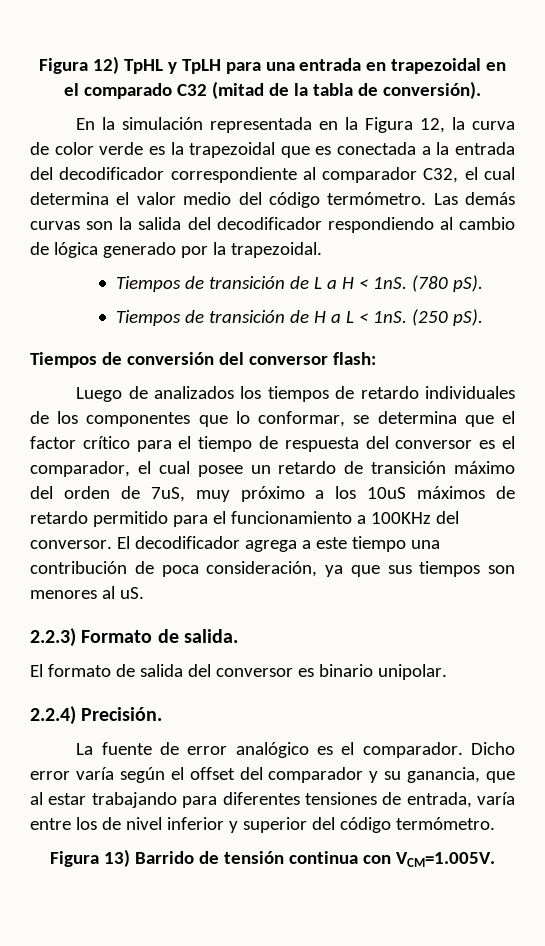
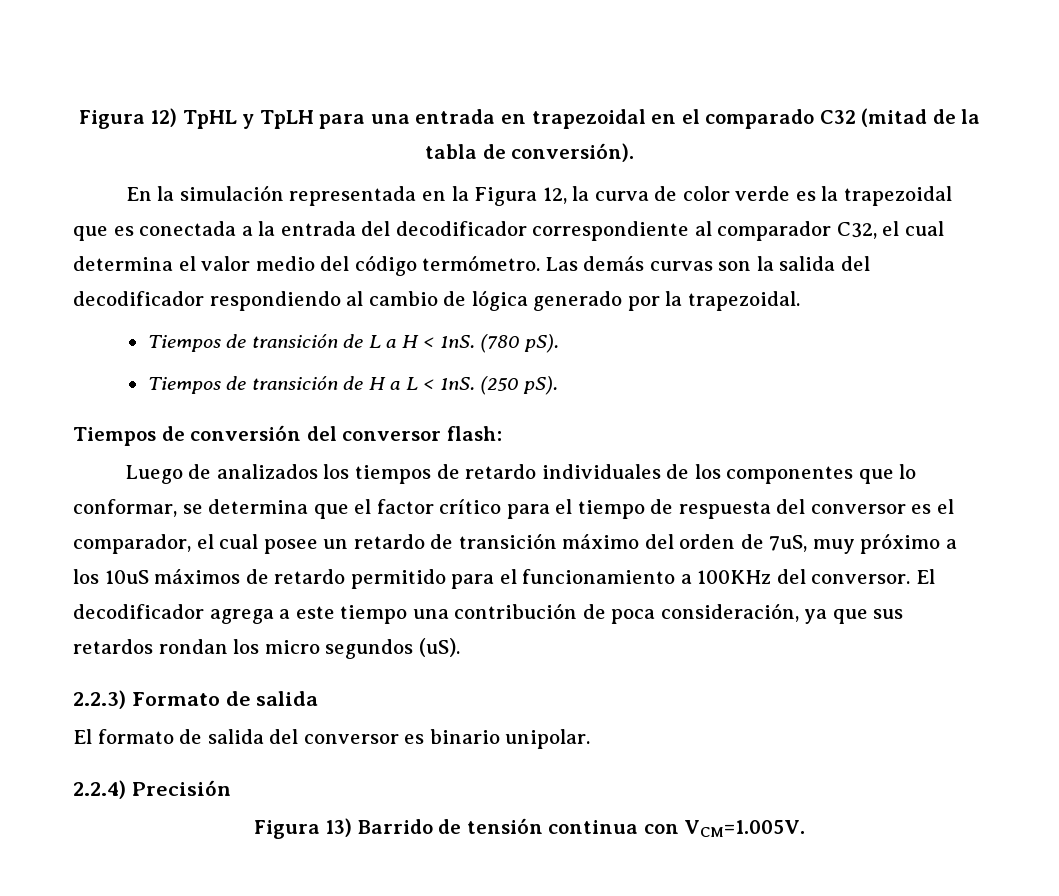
- El decodificador agrega a este tiempo una contribución de poca consideración, ya que sus tiempos son menores al uS.
+ El decodificador agrega a este tiempo una contribución de poca consideración, ya que sus retardos rondan los micro segundos (uS).
- 2.2.3) Formato de salida.
+ 2.2.3) Formato de salida
- 2.2.4) Precisión.
- La fuente de error analógico es el comparador. Dicho error varía según el offset del comparador y su ganancia, que al estar trabajando para diferentes tensiones de entrada, varía entre los de nivel inferior y superior del código termómetro.
+ 2.2.4) Precisión

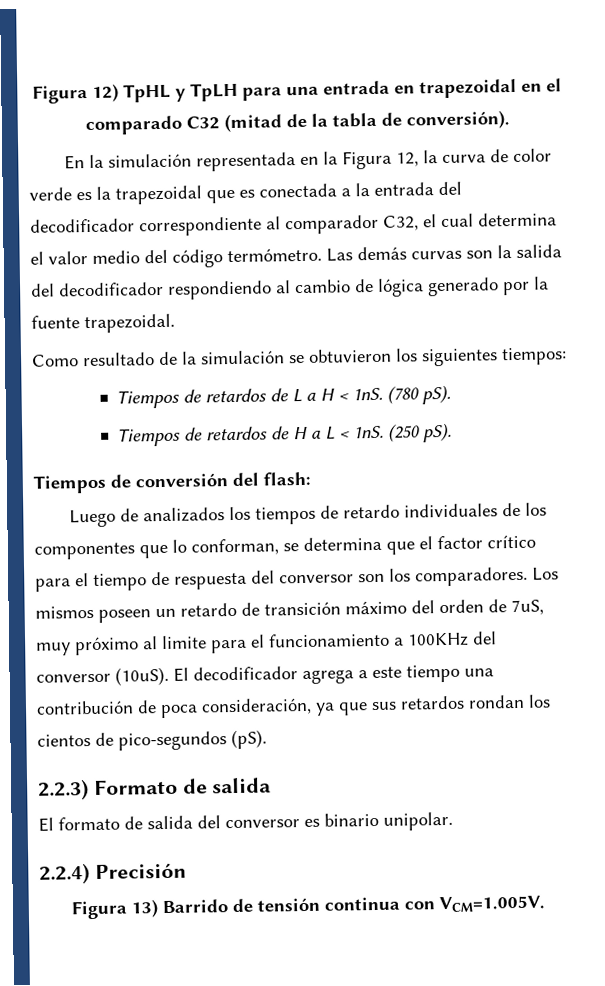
- Las demás curvas son la salida del decodificador respondiendo al cambio de lógica generado por la trapezoidal.
+ Las demás curvas son la salida del decodificador respondiendo al cambio de lógica generado por la fuente trapezoidal.
- Tiempos de transición de L a H < 1nS.
+ Como resultado de la simulación se obtuvieron los siguientes tiempos:
+ Tiempos de retardos de L a H < 1nS.
- Tiempos de transición de H a L < 1nS.
+ Tiempos de retardos de H a L < 1nS.
- Tiempos de conversión del conversor flash:
+ Tiempos de conversión del flash:
- Luego de analizados los tiempos de retardo individuales de los componentes que lo conformar, se determina que el factor crítico para el tiempo de respuesta del conversor es el comparador, el cual posee un retardo de transición máximo del orden de 7uS, muy próximo a los 10uS máximos de retardo permitido para el funcionamiento a 100KHz del conversor.
+ Luego de analizados los tiempos de retardo individuales de los componentes que lo conforman, se determina que el factor crítico para el tiempo de respuesta del conversor son los comparadores. Los mismos poseen un retardo de transición máximo del orden de 7uS, muy próximo al limite para el funcionamiento a 100KHz del conversor (10uS).
- El decodificador agrega a este tiempo una contribución de poca consideración, ya que sus retardos rondan los micro segundos (uS).
+ El decodificador agrega a este tiempo una contribución de poca consideración, ya que sus retardos rondan los cientos de pico-segundos (pS).

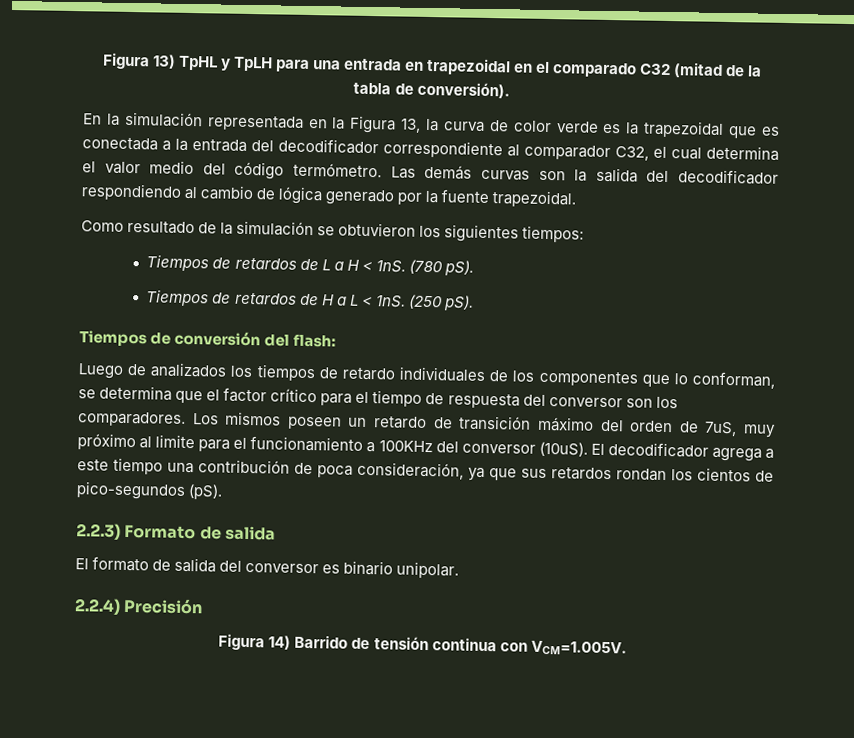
- Figura 12) TpHL y TpLH para una entrada en trapezoidal en el comparado C32 (mitad de la tabla de conversión).
+ Figura 13) TpHL y TpLH para una entrada en trapezoidal en el comparado C32 (mitad de la tabla de conversión).
- En la simulación representada en la Figura 12, la curva de color verde es la trapezoidal que es conectada a la entrada del decodificador correspondiente al comparador C32, el cual determina el valor medio del código termómetro.
+ En la simulación representada en la Figura 13, la curva de color verde es la trapezoidal que es conectada a la entrada del decodificador correspondiente al comparador C32, el cual determina el valor medio del código termómetro.
- Figura 13) Barrido de tensión continua con VCM=1.005V.
+ Figura 14) Barrido de tensión continua con VCM=1.005V.

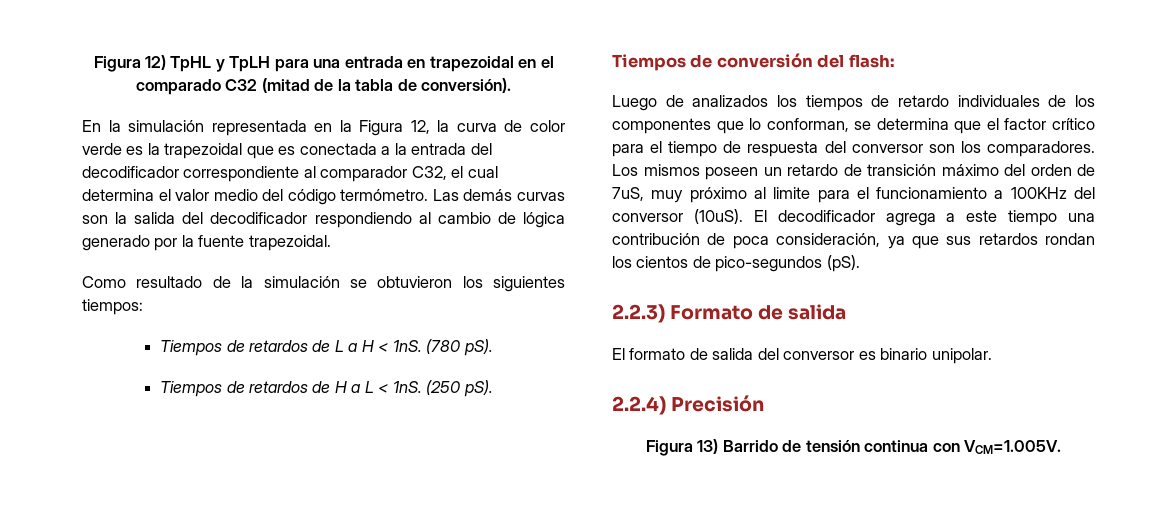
- Figura 13) TpHL y TpLH para una entrada en trapezoidal en el comparado C32 (mitad de la tabla de conversión).
+ Figura 12) TpHL y TpLH para una entrada en trapezoidal en el comparado C32 (mitad de la tabla de conversión).
- En la simulación representada en la Figura 13, la curva de color verde es la trapezoidal que es conectada a la entrada del decodificador correspondiente al comparador C32, el cual determina el valor medio del código termómetro.
+ En la simulación representada en la Figura 12, la curva de color verde es la trapezoidal que es conectada a la entrada del decodificador correspondiente al comparador C32, el cual determina el valor medio del código termómetro.
- Figura 14) Barrido de tensión continua con VCM=1.005V.
+ Figura 13) Barrido de tensión continua con VCM=1.005V.

